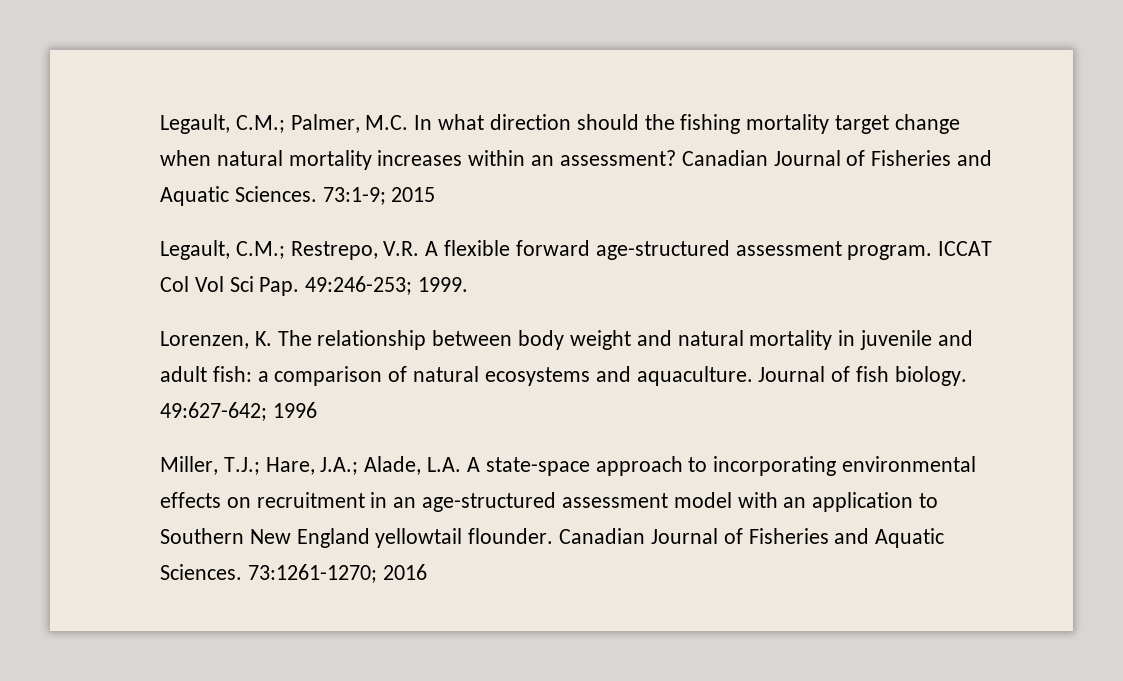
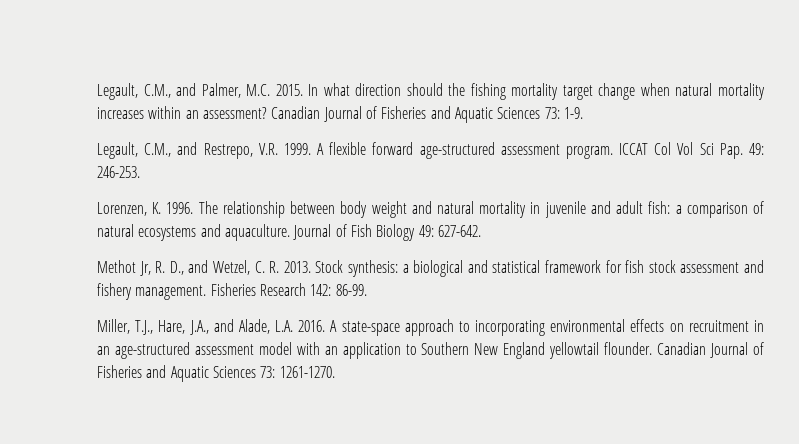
- Legault, C.M.; Palmer, M.C. In what direction should the fishing mortality target change when natural mortality increases within an assessment?
+ Legault, C.M., and Palmer, M.C. 2015. In what direction should the fishing mortality target change when natural mortality increases within an assessment?
- Canadian Journal of Fisheries and Aquatic Sciences. 73:1-9; 2015
- Legault, C.M.; Restrepo, V.R. A flexible forward age-structured assessment program.
+ Canadian Journal of Fisheries and Aquatic Sciences 73: 1-9.
+ Legault, C.M., and Restrepo, V.R. 1999. A flexible forward age-structured assessment program.
- ICCAT Col Vol Sci Pap. 49:246-253; 1999.
+ ICCAT Col Vol Sci Pap. 49: 246-253.
- Lorenzen, K. The relationship between body weight and natural mortality in juvenile and adult fish: a comparison of natural ecosystems and aquaculture.
+ Lorenzen, K. 1996. The relationship between body weight and natural mortality in juvenile and adult fish: a comparison of natural ecosystems and aquaculture.
- Journal of fish biology. 49:627-642; 1996
- Miller, T.J.; Hare, J.A.; Alade, L.A. A state-space approach to incorporating environmental effects on recruitment in an age-structured assessment model with an application to Southern New England yellowtail flounder.
+ Journal of Fish Biology 49: 627-642.
+ Methot Jr, R. D., and Wetzel, C. R. 2013. Stock synthesis: a biological and statistical framework for fish stock assessment and fishery management. Fisheries Research 142: 86-99.
+ Miller, T.J., Hare, J.A., and Alade, L.A. 2016. A state-space approach to incorporating environmental effects on recruitment in an age-structured assessment model with an application to Southern New England yellowtail flounder.
- Canadian Journal of Fisheries and Aquatic Sciences. 73:1261-1270; 2016
+ Canadian Journal of Fisheries and Aquatic Sciences 73: 1261-1270.

